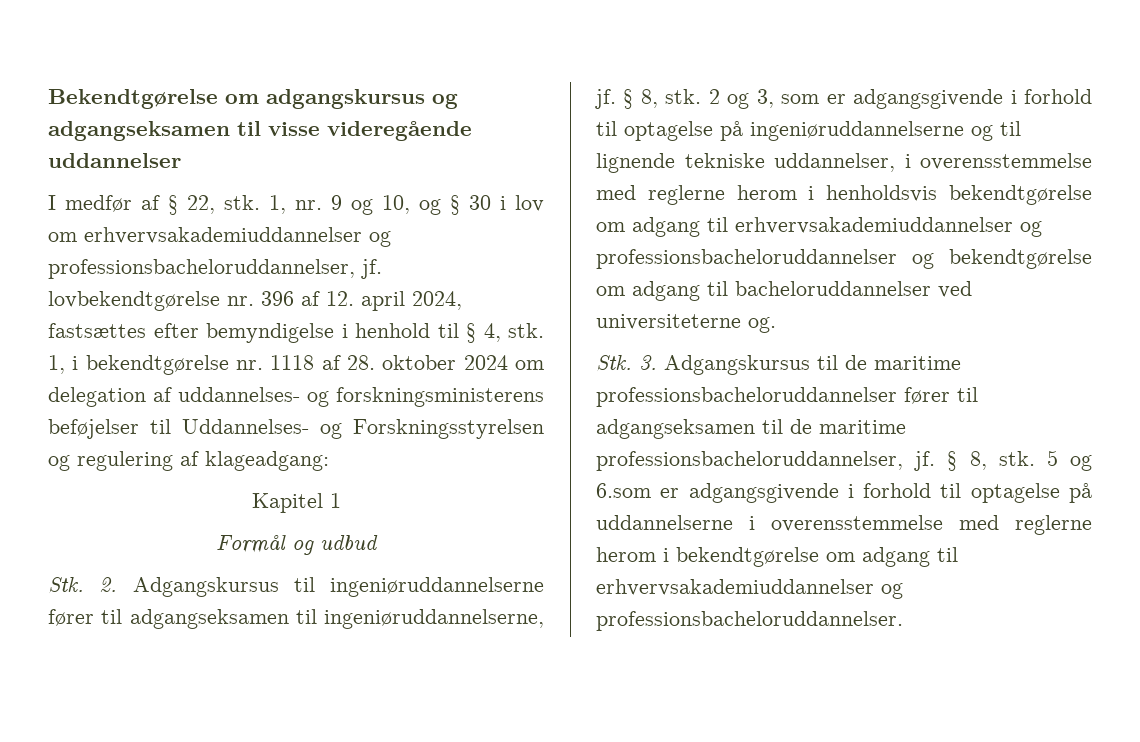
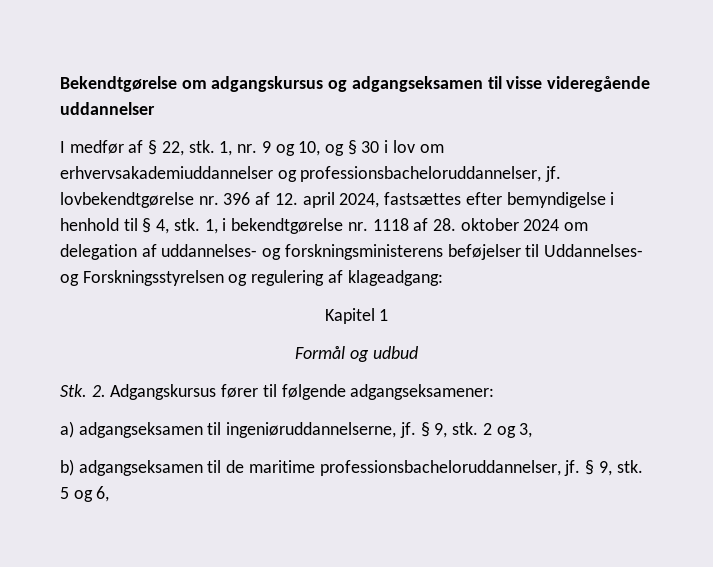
- Stk. 2. Adgangskursus til ingeniøruddannelserne fører til adgangseksamen til ingeniøruddannelserne, jf. § 8, stk.
+ Stk. 2. Adgangskursus fører til følgende adgangseksamener:
+ a) adgangseksamen til ingeniøruddannelserne, jf. § 9, stk.
- 2 og 3, som er adgangsgivende i forhold til optagelse på ingeniøruddannelserne og til lignende tekniske uddannelser, i overensstemmelse med reglerne herom i henholdsvis bekendtgørelse om adgang til erhvervsakademiuddannelser og professionsbacheloruddannelser og bekendtgørelse om adgang til bacheloruddannelser ved universiteterne og.
- Stk. 3. Adgangskursus til de maritime professionsbacheloruddannelser fører til adgangseksamen til de maritime professionsbacheloruddannelser, jf. § 8, stk.
+ 2 og 3,
+ b) adgangseksamen til de maritime professionsbacheloruddannelser, jf. § 9, stk.
- 5 og 6.som er adgangsgivende i forhold til optagelse på uddannelserne i overensstemmelse med reglerne herom i bekendtgørelse om adgang til erhvervsakademiuddannelser og professionsbacheloruddannelser.
+ 5 og 6,

